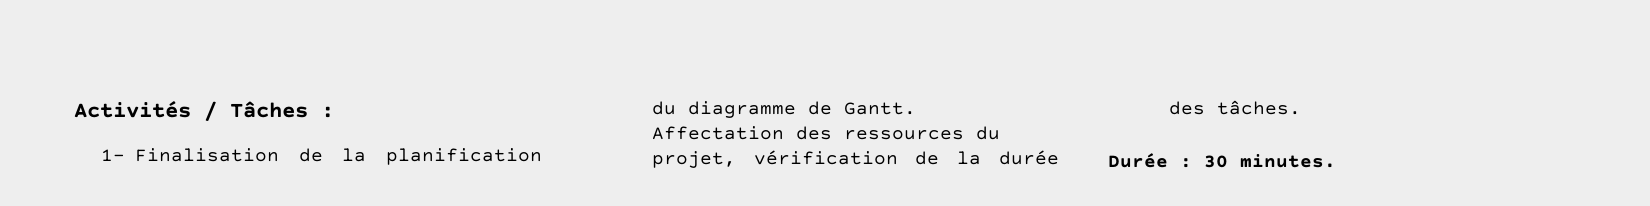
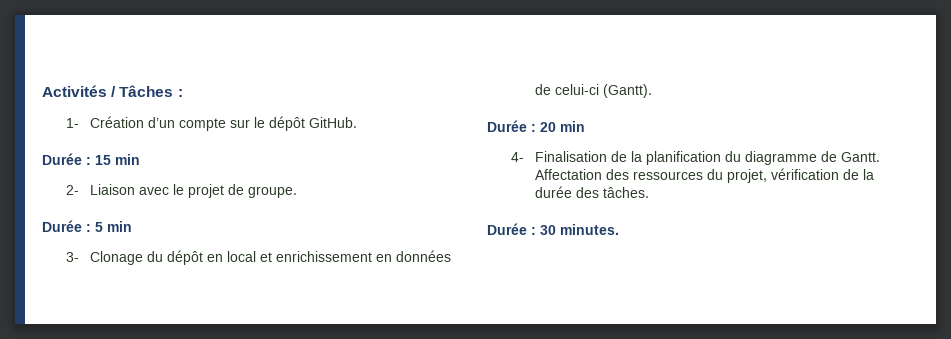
- 1- Finalisation de la planification du diagramme de Gantt.
+ 1- Création d’un compte sur le dépôt GitHub.
+ Durée : 15 min
+ 2- Liaison avec le projet de groupe.
+ Durée : 5 min
+ 3- Clonage du dépôt en local et enrichissement en données de celui-ci (Gantt).
+ Durée : 20 min
+ 4- Finalisation de la planification du diagramme de Gantt.

